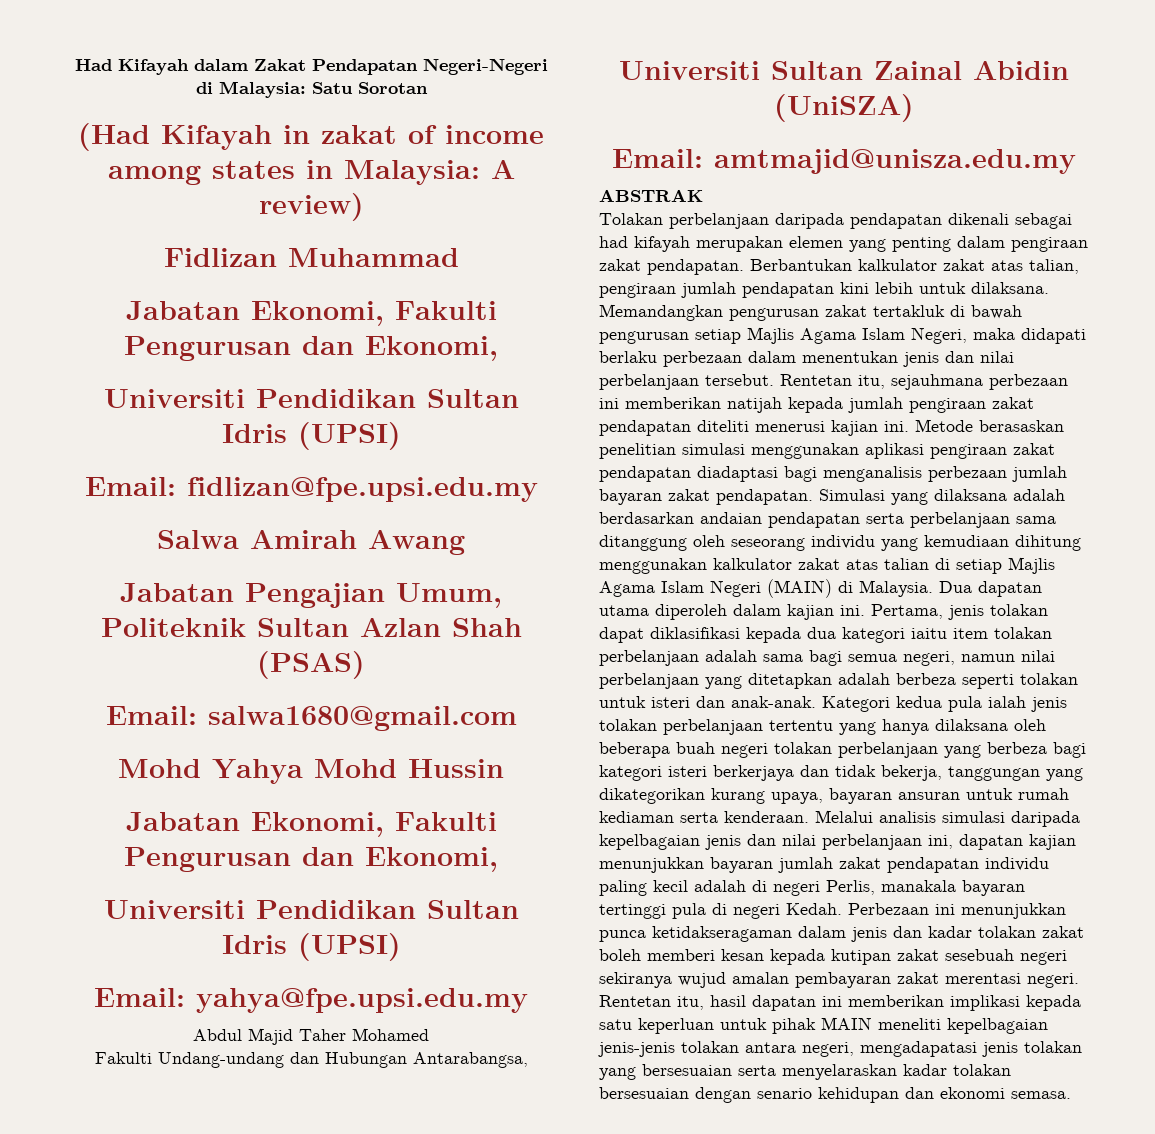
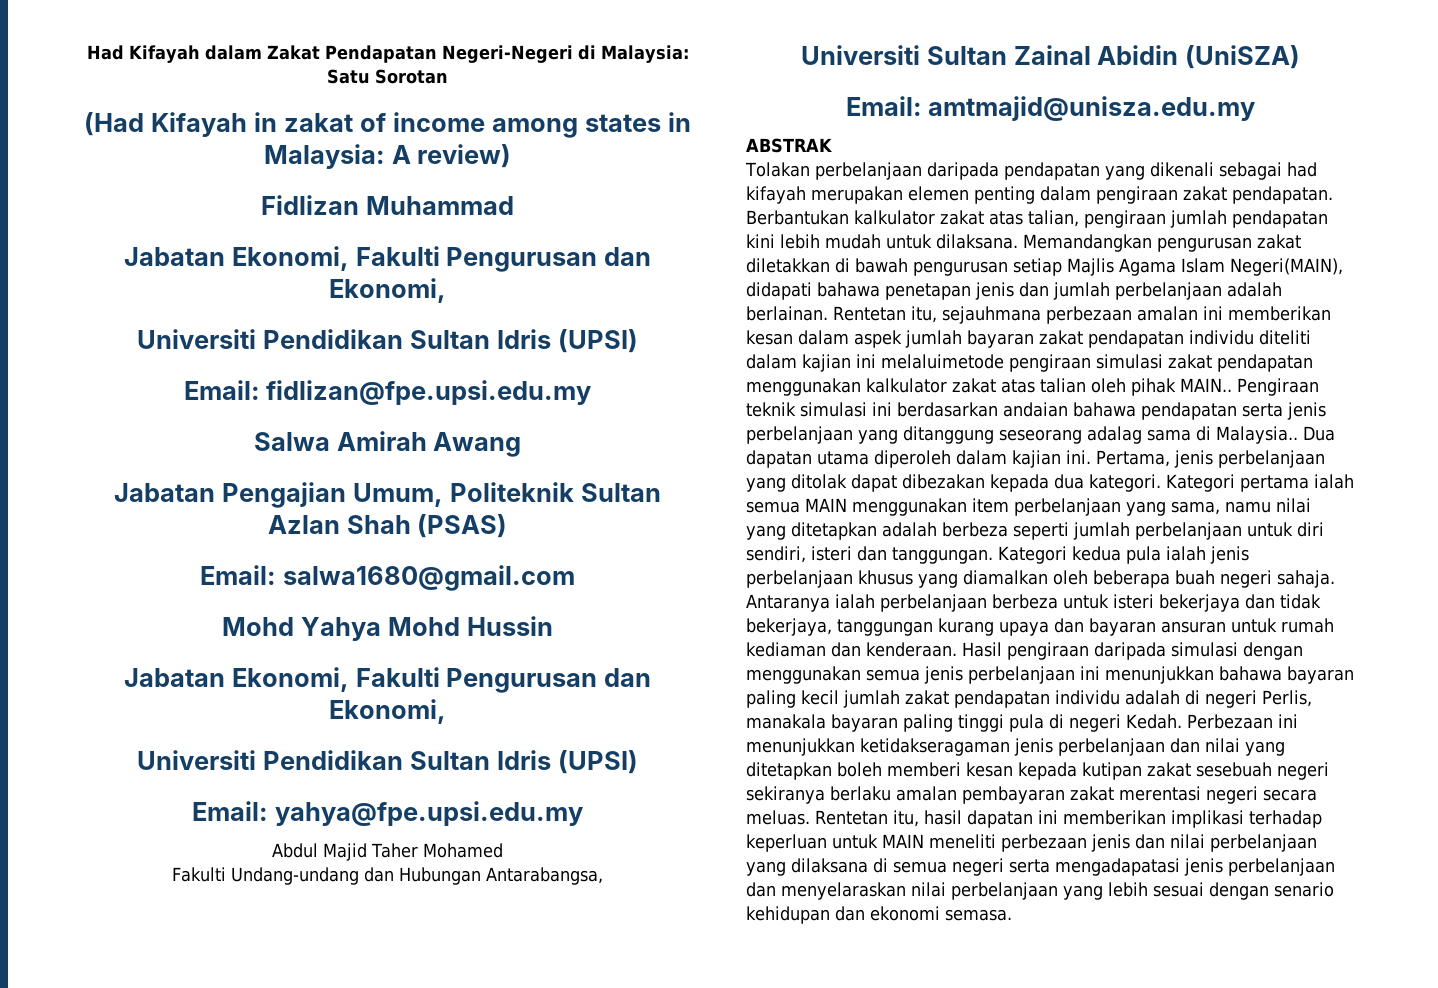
- Tolakan perbelanjaan daripada pendapatan dikenali sebagai had kifayah merupakan elemen yang penting dalam pengiraan zakat pendapatan.
+ Tolakan perbelanjaan daripada pendapatan yang dikenali sebagai had kifayah merupakan elemen penting dalam pengiraan zakat pendapatan.
- Berbantukan kalkulator zakat atas talian, pengiraan jumlah pendapatan kini lebih untuk dilaksana.
+ Berbantukan kalkulator zakat atas talian, pengiraan jumlah pendapatan kini lebih mudah untuk dilaksana.
- Memandangkan pengurusan zakat tertakluk di bawah pengurusan setiap Majlis Agama Islam Negeri, maka didapati berlaku perbezaan dalam menentukan jenis dan nilai perbelanjaan tersebut.
+ Memandangkan pengurusan zakat diletakkan di bawah pengurusan setiap Majlis Agama Islam Negeri(MAIN), didapati bahawa penetapan jenis dan jumlah perbelanjaan adalah berlainan.
- Rentetan itu, sejauhmana perbezaan ini memberikan natijah kepada jumlah pengiraan zakat pendapatan diteliti menerusi kajian ini. Metode berasaskan penelitian simulasi menggunakan aplikasi pengiraan zakat pendapatan diadaptasi bagi menganalisis perbezaan jumlah bayaran zakat pendapatan. Simulasi yang dilaksana adalah berdasarkan andaian pendapatan serta perbelanjaan sama ditanggung oleh seseorang individu yang kemudiaan dihitung menggunakan kalkulator zakat atas talian di setiap Majlis Agama Islam Negeri (MAIN) di Malaysia.
+ Rentetan itu, sejauhmana perbezaan amalan ini memberikan kesan dalam aspek jumlah bayaran zakat pendapatan individu diteliti dalam kajian ini melaluimetode pengiraan simulasi zakat pendapatan menggunakan kalkulator zakat atas talian oleh pihak MAIN.. Pengiraan teknik simulasi ini berdasarkan andaian bahawa pendapatan serta jenis perbelanjaan yang ditanggung seseorang adalag sama di Malaysia..
- Pertama, jenis tolakan dapat diklasifikasi kepada dua kategori iaitu item tolakan perbelanjaan adalah sama bagi semua negeri, namun nilai perbelanjaan yang ditetapkan adalah berbeza seperti tolakan untuk isteri dan anak-anak.
+ Pertama, jenis perbelanjaan yang ditolak dapat dibezakan kepada dua kategori. Kategori pertama ialah semua MAIN menggunakan item perbelanjaan yang sama, namu nilai yang ditetapkan adalah berbeza seperti jumlah perbelanjaan untuk diri sendiri, isteri dan tanggungan.
- Kategori kedua pula ialah jenis tolakan perbelanjaan tertentu yang hanya dilaksana oleh beberapa buah negeri tolakan perbelanjaan yang berbeza bagi kategori isteri berkerjaya dan tidak bekerja, tanggungan yang dikategorikan kurang upaya, bayaran ansuran untuk rumah kediaman serta kenderaan. Melalui analisis simulasi daripada kepelbagaian jenis dan nilai perbelanjaan ini, dapatan kajian menunjukkan bayaran jumlah zakat pendapatan individu paling kecil adalah di negeri Perlis, manakala bayaran tertinggi pula di negeri Kedah.
+ Kategori kedua pula ialah jenis perbelanjaan khusus yang diamalkan oleh beberapa buah negeri sahaja. Antaranya ialah perbelanjaan berbeza untuk isteri bekerjaya dan tidak bekerjaya, tanggungan kurang upaya dan bayaran ansuran untuk rumah kediaman dan kenderaan. Hasil pengiraan daripada simulasi dengan menggunakan semua jenis perbelanjaan ini menunjukkan bahawa bayaran paling kecil jumlah zakat pendapatan individu adalah di negeri Perlis, manakala bayaran paling tinggi pula di negeri Kedah.
- Perbezaan ini menunjukkan punca ketidakseragaman dalam jenis dan kadar tolakan zakat boleh memberi kesan kepada kutipan zakat sesebuah negeri sekiranya wujud amalan pembayaran zakat merentasi negeri.
+ Perbezaan ini menunjukkan ketidakseragaman jenis perbelanjaan dan nilai yang ditetapkan boleh memberi kesan kepada kutipan zakat sesebuah negeri sekiranya berlaku amalan pembayaran zakat merentasi negeri secara meluas.
- Rentetan itu, hasil dapatan ini memberikan implikasi kepada satu keperluan untuk pihak MAIN meneliti kepelbagaian jenis-jenis tolakan antara negeri, mengadapatasi jenis tolakan yang bersesuaian serta menyelaraskan kadar tolakan bersesuaian dengan senario kehidupan dan ekonomi semasa.
+ Rentetan itu, hasil dapatan ini memberikan implikasi terhadap keperluan untuk MAIN meneliti perbezaan jenis dan nilai perbelanjaan yang dilaksana di semua negeri serta mengadapatasi jenis perbelanjaan dan menyelaraskan nilai perbelanjaan yang lebih sesuai dengan senario kehidupan dan ekonomi semasa.

